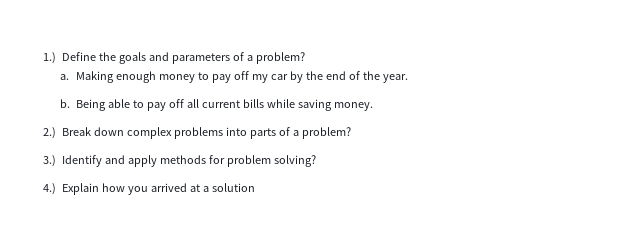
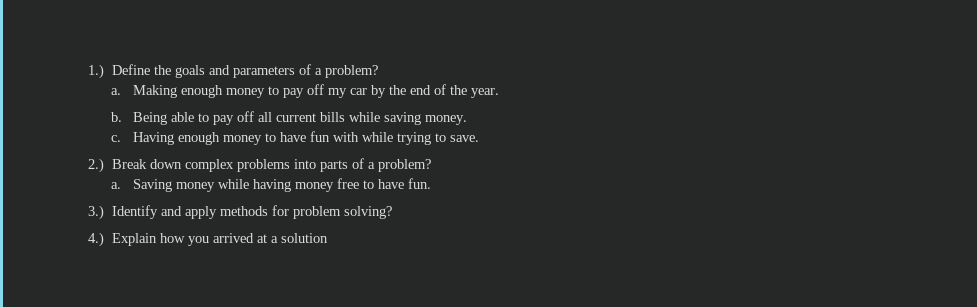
+ c. Having enough money to have fun with while trying to save.
+ a. Saving money while having money free to have fun.

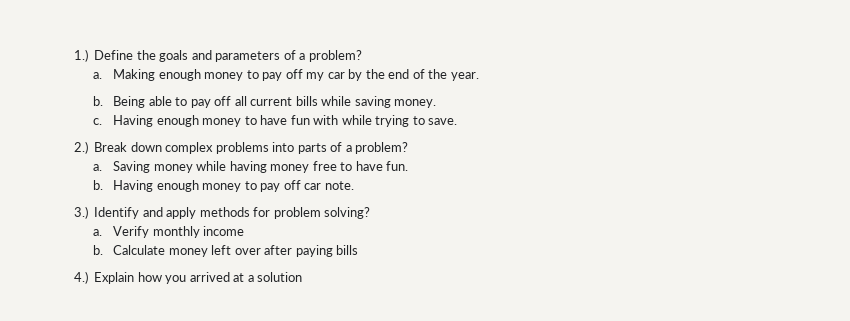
+ b. Having enough money to pay off car note.
+ a. Verify monthly income
+ b. Calculate money left over after paying bills

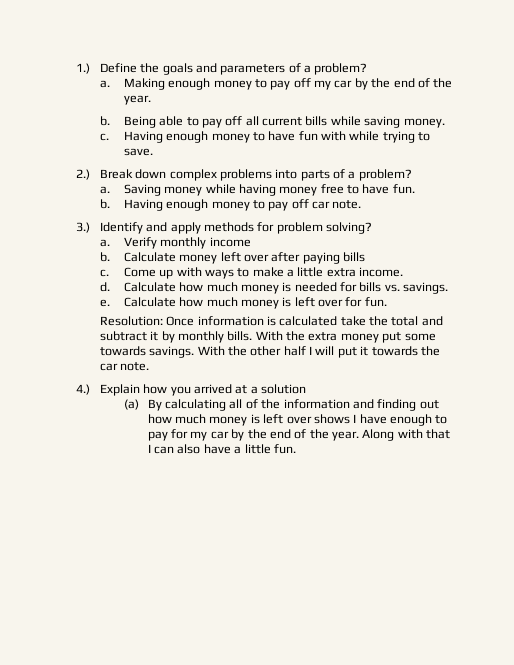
+ c. Come up with ways to make a little extra income.
+ d. Calculate how much money is needed for bills vs. savings.
+ e. Calculate how much money is left over for fun.
+ Resolution: Once information is calculated take the total and subtract it by monthly bills. With the extra money put some towards savings. With the other half I will put it towards the car note.
+ (a) By calculating all of the information and finding out how much money is left over shows I have enough to pay for my car by the end of the year. Along with that I can also have a little fun.

